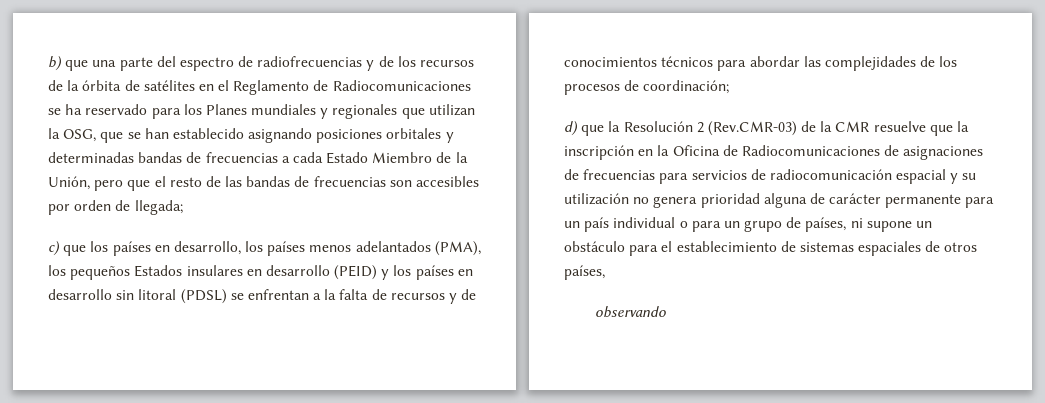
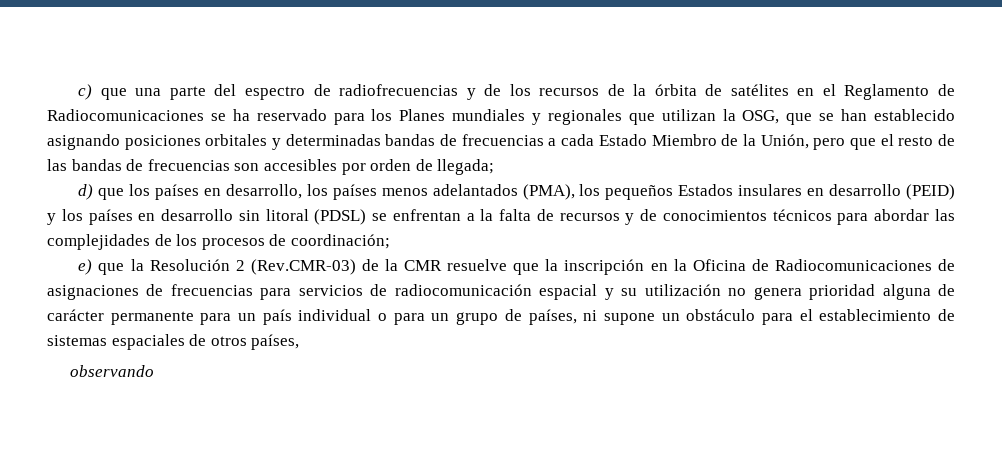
- b) que una parte del espectro de radiofrecuencias y de los recursos de la órbita de satélites en el Reglamento de Radiocomunicaciones se ha reservado para los Planes mundiales y regionales que utilizan la OSG, que se han establecido asignando posiciones orbitales y determinadas bandas de frecuencias a cada Estado Miembro de la Unión, pero que el resto de las bandas de frecuencias son accesibles por orden de llegada;
+ c) que una parte del espectro de radiofrecuencias y de los recursos de la órbita de satélites en el Reglamento de Radiocomunicaciones se ha reservado para los Planes mundiales y regionales que utilizan la OSG, que se han establecido asignando posiciones orbitales y determinadas bandas de frecuencias a cada Estado Miembro de la Unión, pero que el resto de las bandas de frecuencias son accesibles por orden de llegada;
- c) que los países en desarrollo, los países menos adelantados (PMA), los pequeños Estados insulares en desarrollo (PEID) y los países en desarrollo sin litoral (PDSL) se enfrentan a la falta de recursos y de conocimientos técnicos para abordar las complejidades de los procesos de coordinación;
+ d) que los países en desarrollo, los países menos adelantados (PMA), los pequeños Estados insulares en desarrollo (PEID) y los países en desarrollo sin litoral (PDSL) se enfrentan a la falta de recursos y de conocimientos técnicos para abordar las complejidades de los procesos de coordinación;
- d) que la Resolución 2 (Rev.CMR-03) de la CMR resuelve que la inscripción en la Oficina de Radiocomunicaciones de asignaciones de frecuencias para servicios de radiocomunicación espacial y su utilización no genera prioridad alguna de carácter permanente para un país individual o para un grupo de países, ni supone un obstáculo para el establecimiento de sistemas espaciales de otros países,
+ e) que la Resolución 2 (Rev.CMR-03) de la CMR resuelve que la inscripción en la Oficina de Radiocomunicaciones de asignaciones de frecuencias para servicios de radiocomunicación espacial y su utilización no genera prioridad alguna de carácter permanente para un país individual o para un grupo de países, ni supone un obstáculo para el establecimiento de sistemas espaciales de otros países,

